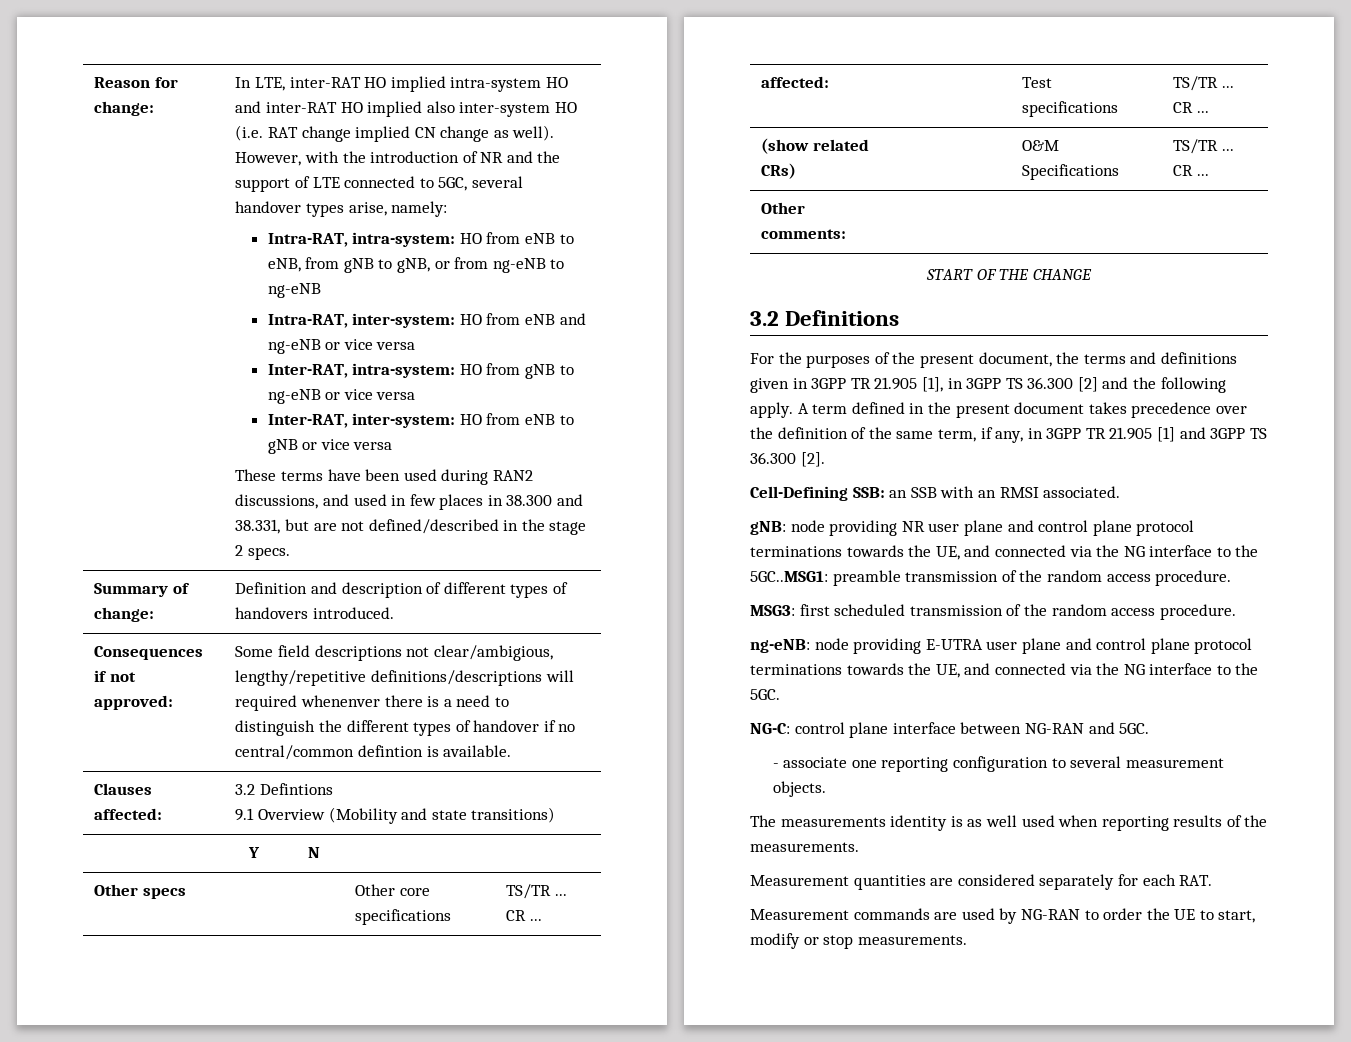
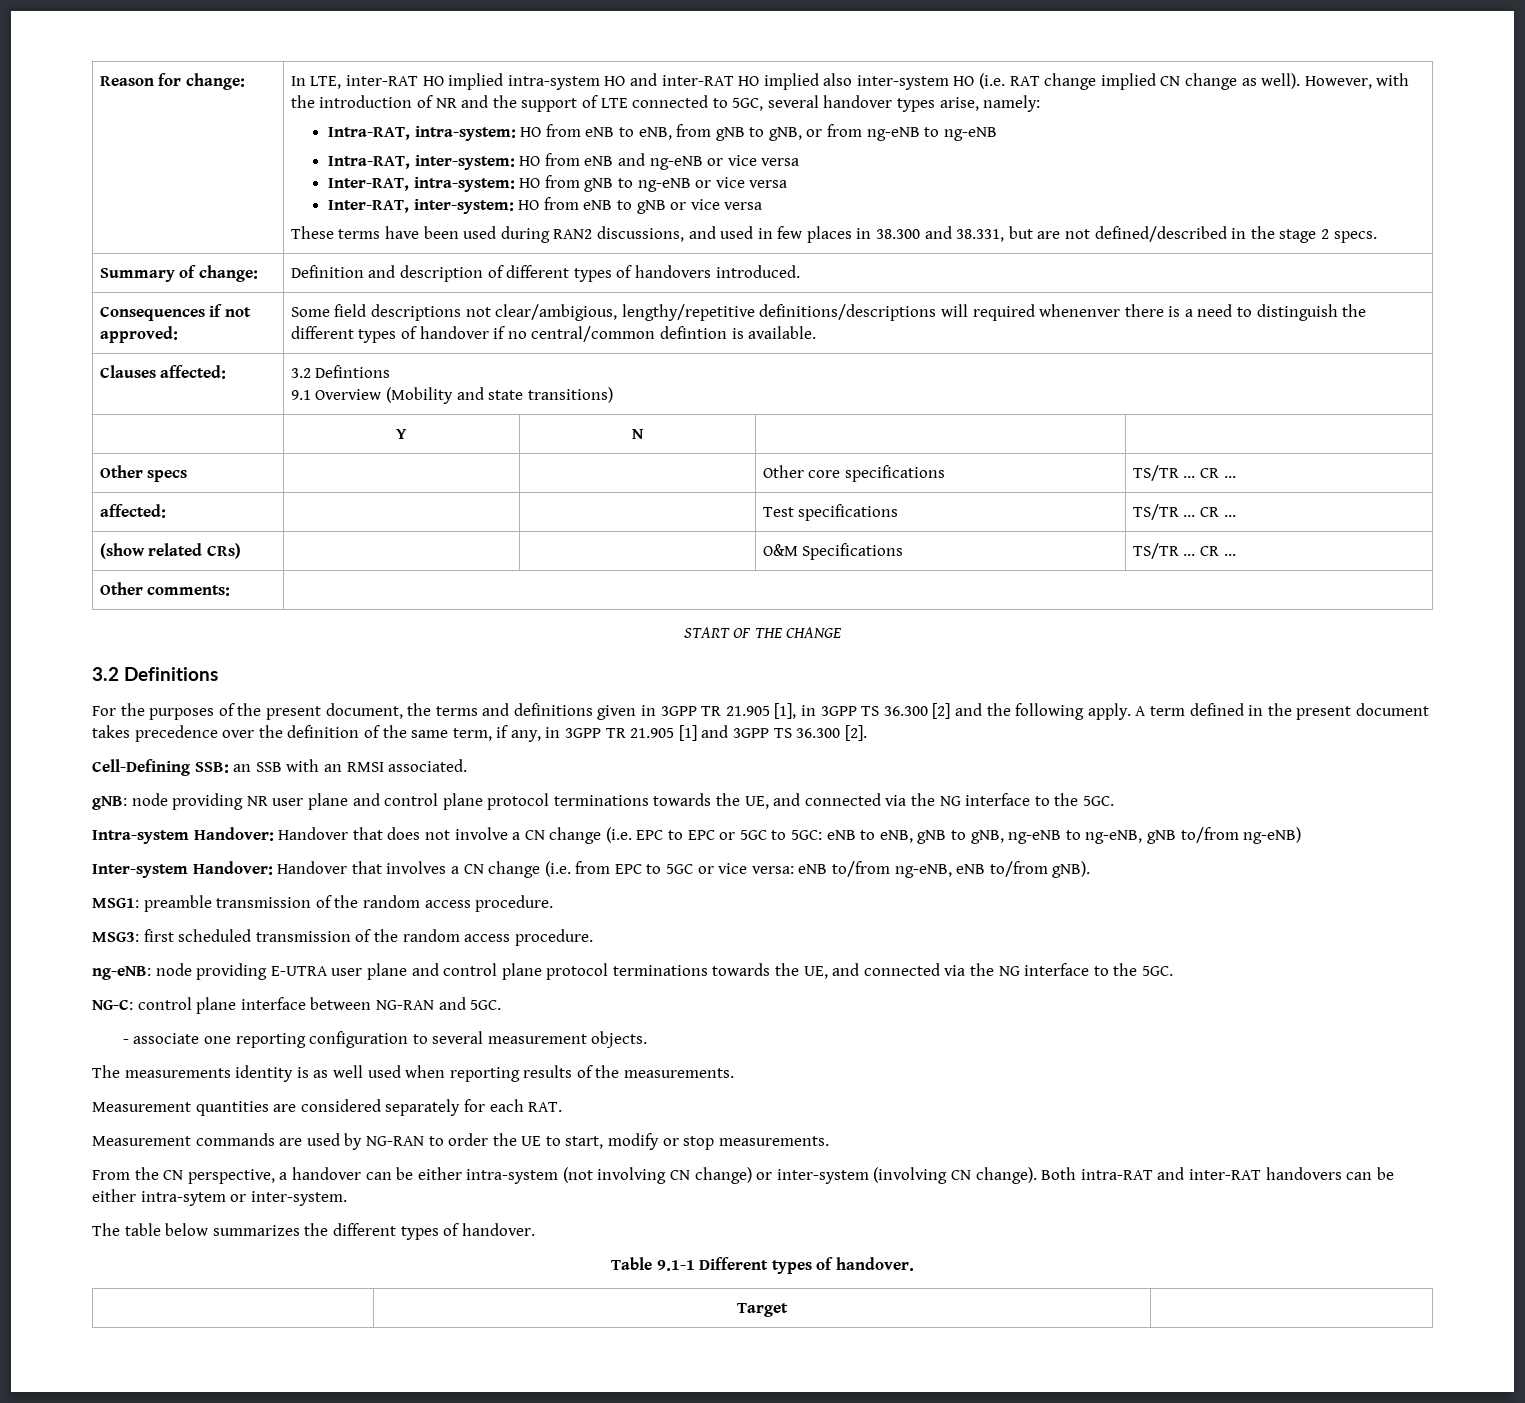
- gNB: node providing NR user plane and control plane protocol terminations towards the UE, and connected via the NG interface to the 5GC..MSG1: preamble transmission of the random access procedure.
+ gNB: node providing NR user plane and control plane protocol terminations towards the UE, and connected via the NG interface to the 5GC.
+ Intra-system Handover: Handover that does not involve a CN change (i.e. EPC to EPC or 5GC to 5GC: eNB to eNB, gNB to gNB, ng-eNB to ng-eNB, gNB to/from ng-eNB)
+ Inter-system Handover: Handover that involves a CN change (i.e. from EPC to 5GC or vice versa: eNB to/from ng-eNB, eNB to/from gNB).
+ MSG1: preamble transmission of the random access procedure.
+ From the CN perspective, a handover can be either intra-system (not involving CN change) or inter-system (involving CN change). Both intra-RAT and inter-RAT handovers can be either intra-sytem or inter-system.
+ The table below summarizes the different types of handover.
+ Table 9.1-1 Different types of handover.
+ | Target |

